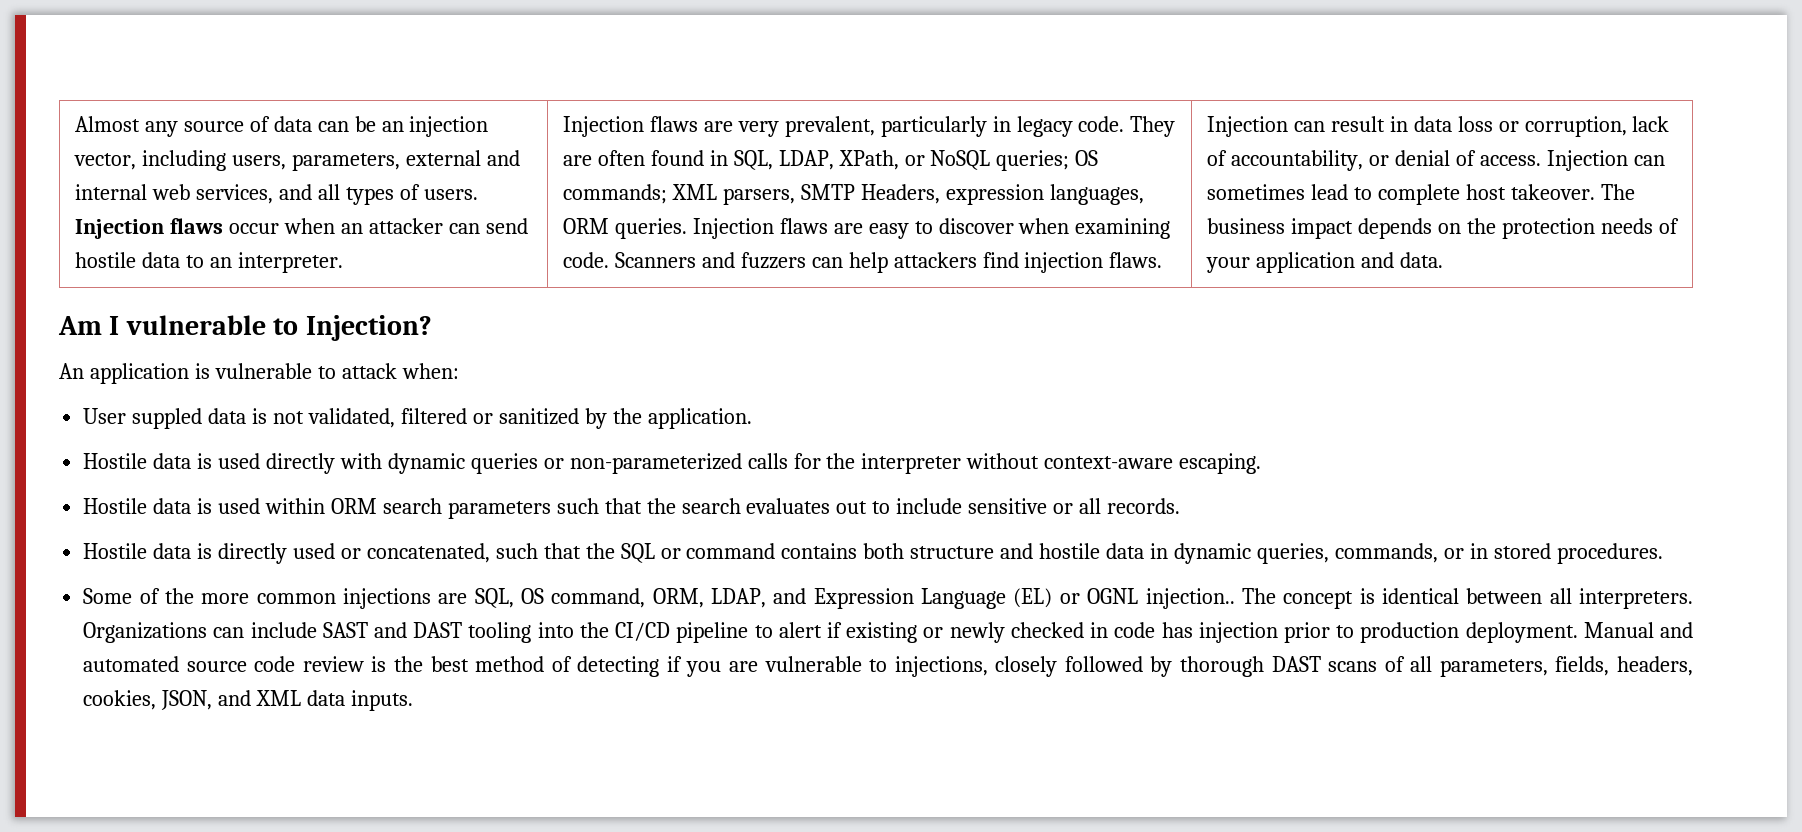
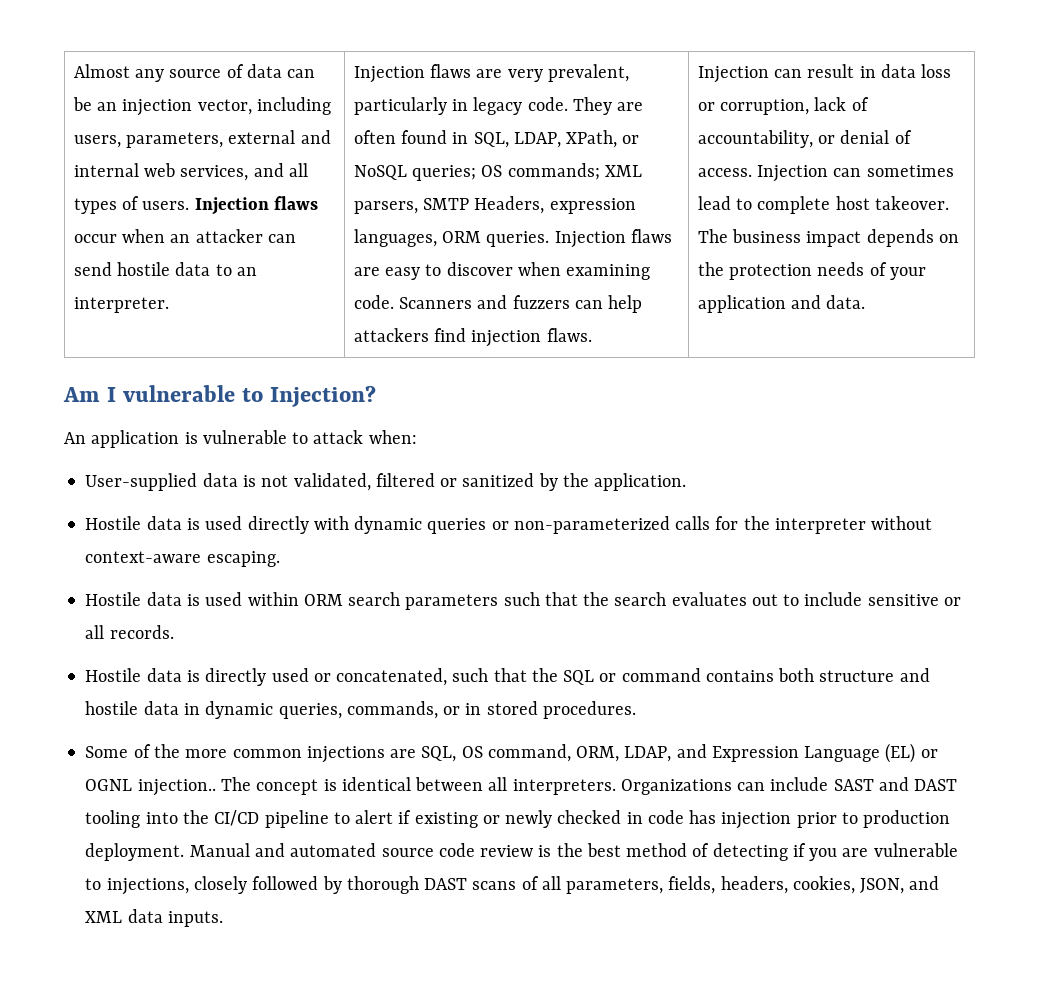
- User suppled data is not validated, filtered or sanitized by the application.
+ User-supplied data is not validated, filtered or sanitized by the application.

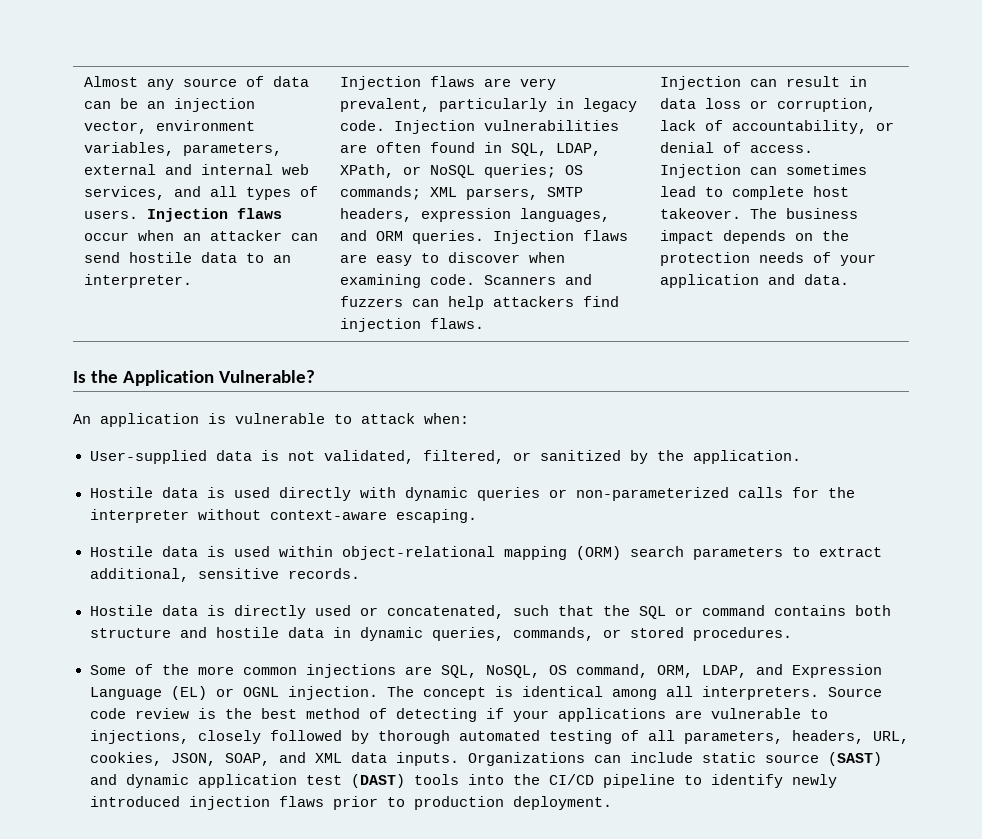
- Almost any source of data can be an injection vector, including users, parameters, external and internal web services, and all types of users.
+ Almost any source of data can be an injection vector, environment variables, parameters, external and internal web services, and all types of users.
- They are often found in SQL, LDAP, XPath, or NoSQL queries; OS commands; XML parsers, SMTP Headers, expression languages, ORM queries.
+ Injection vulnerabilities are often found in SQL, LDAP, XPath, or NoSQL queries; OS commands; XML parsers, SMTP headers, expression languages, and ORM queries.
- Am I vulnerable to Injection?
+ Is the Application Vulnerable?
- User-supplied data is not validated, filtered or sanitized by the application.
+ User-supplied data is not validated, filtered, or sanitized by the application.
- Hostile data is used within ORM search parameters such that the search evaluates out to include sensitive or all records.
+ Hostile data is used within object-relational mapping (ORM) search parameters to extract additional, sensitive records.
- Hostile data is directly used or concatenated, such that the SQL or command contains both structure and hostile data in dynamic queries, commands, or in stored procedures.
+ Hostile data is directly used or concatenated, such that the SQL or command contains both structure and hostile data in dynamic queries, commands, or stored procedures.
- Some of the more common injections are SQL, OS command, ORM, LDAP, and Expression Language (EL) or OGNL injection..
+ Some of the more common injections are SQL, NoSQL, OS command, ORM, LDAP, and Expression Language (EL) or OGNL injection.
- The concept is identical between all interpreters.
+ The concept is identical among all interpreters.
- Organizations can include SAST and DAST tooling into the CI/CD pipeline to alert if existing or newly checked in code has injection prior to production deployment. Manual and automated source code review is the best method of detecting if you are vulnerable to injections, closely followed by thorough DAST scans of all parameters, fields, headers, cookies, JSON, and XML data inputs.
+ Source code review is the best method of detecting if your applications are vulnerable to injections, closely followed by thorough automated testing of all parameters, headers, URL, cookies, JSON, SOAP, and XML data inputs.
+ Organizations can include static source (SAST) and dynamic application test (DAST) tools into the CI/CD pipeline to identify newly introduced injection flaws prior to production deployment.

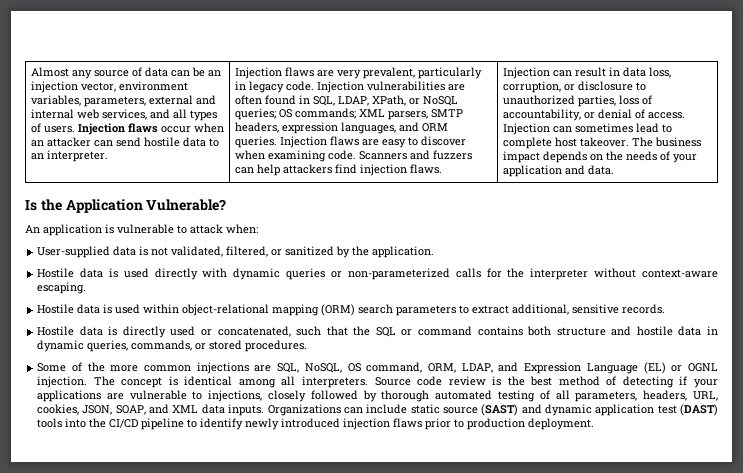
- Injection can result in data loss or corruption, lack of accountability, or denial of access.
+ Injection can result in data loss, corruption, or disclosure to unauthorized parties, loss of accountability, or denial of access.
- The business impact depends on the protection needs of your application and data.
+ The business impact depends on the needs of your application and data.

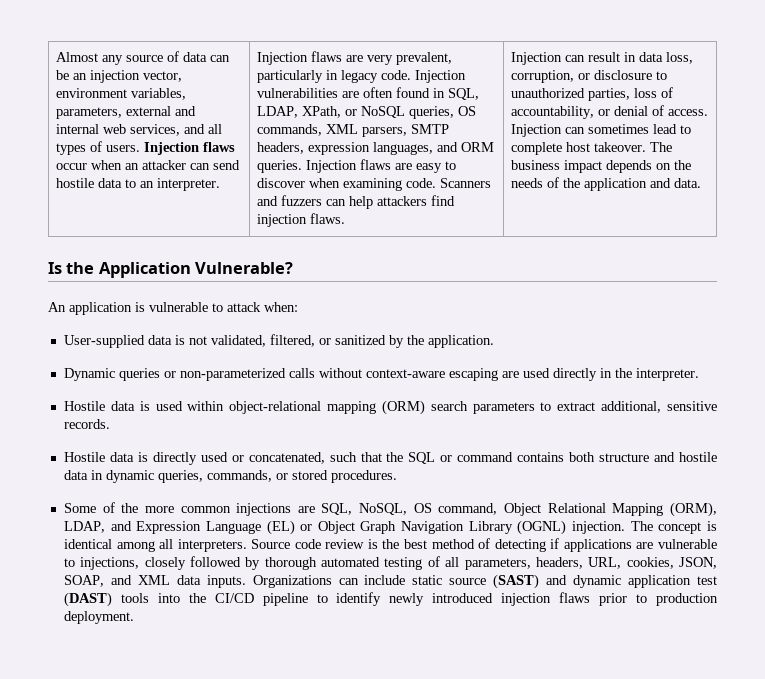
- Injection vulnerabilities are often found in SQL, LDAP, XPath, or NoSQL queries; OS commands; XML parsers, SMTP headers, expression languages, and ORM queries.
+ Injection vulnerabilities are often found in SQL, LDAP, XPath, or NoSQL queries, OS commands, XML parsers, SMTP headers, expression languages, and ORM queries.
- The business impact depends on the needs of your application and data.
+ The business impact depends on the needs of the application and data.
- Hostile data is used directly with dynamic queries or non-parameterized calls for the interpreter without context-aware escaping.
+ Dynamic queries or non-parameterized calls without context-aware escaping are used directly in the interpreter.
- Some of the more common injections are SQL, NoSQL, OS command, ORM, LDAP, and Expression Language (EL) or OGNL injection.
+ Some of the more common injections are SQL, NoSQL, OS command, Object Relational Mapping (ORM), LDAP, and Expression Language (EL) or Object Graph Navigation Library (OGNL) injection.
- Source code review is the best method of detecting if your applications are vulnerable to injections, closely followed by thorough automated testing of all parameters, headers, URL, cookies, JSON, SOAP, and XML data inputs.
+ Source code review is the best method of detecting if applications are vulnerable to injections, closely followed by thorough automated testing of all parameters, headers, URL, cookies, JSON, SOAP, and XML data inputs.

